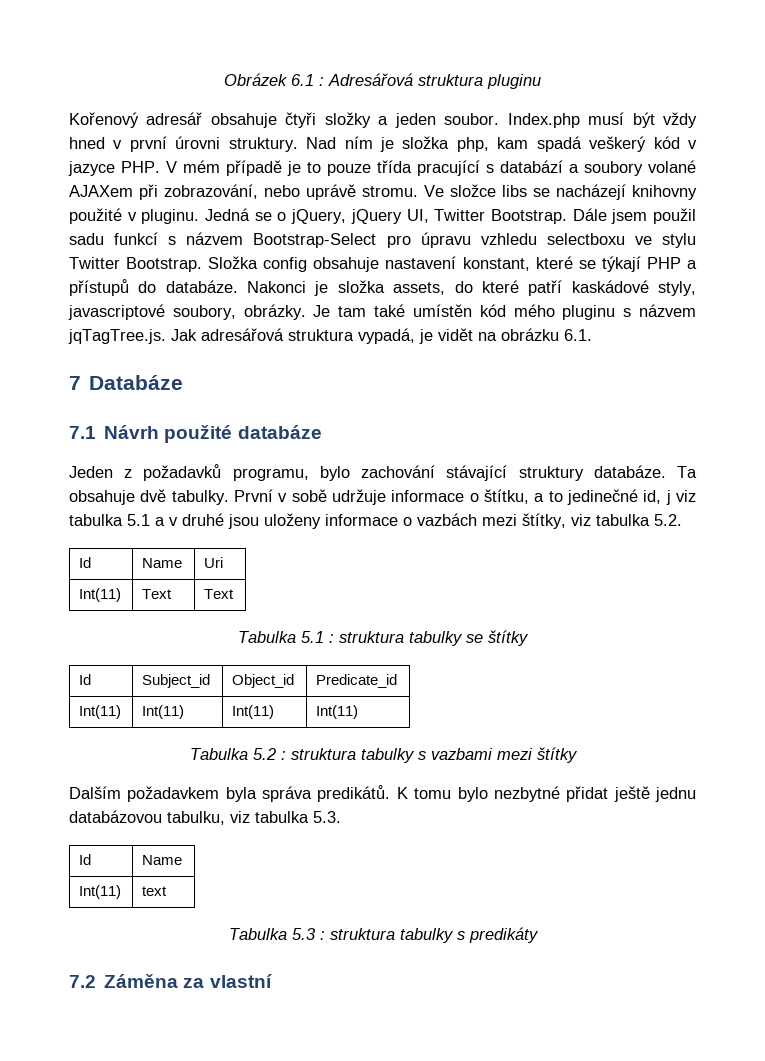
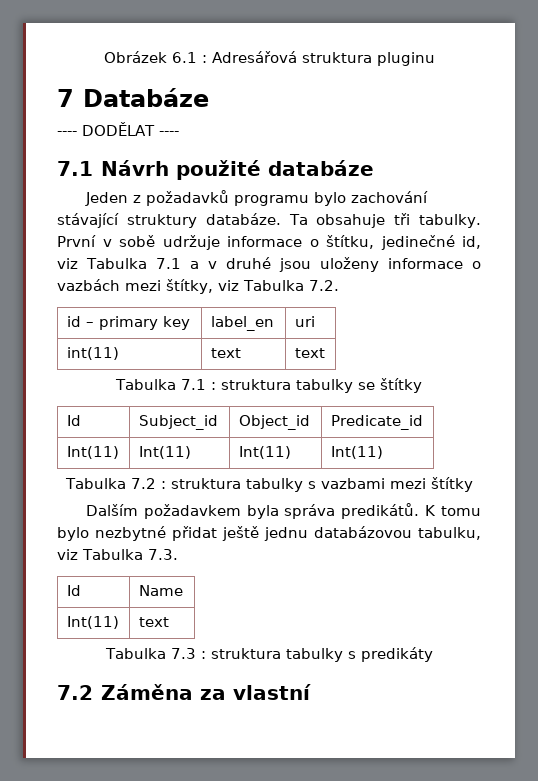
- Kořenový adresář obsahuje čtyři složky a jeden soubor. Index.php musí být vždy hned v první úrovni struktury. Nad ním je složka php, kam spadá veškerý kód v jazyce PHP. V mém případě je to pouze třída pracující s databází a soubory volané AJAXem při zobrazování, nebo uprávě stromu. Ve složce libs se nacházejí knihovny použité v pluginu. Jedná se o jQuery, jQuery UI, Twitter Bootstrap. Dále jsem použil sadu funkcí s názvem Bootstrap-Select pro úpravu vzhledu selectboxu ve stylu Twitter Bootstrap. Složka config obsahuje nastavení konstant, které se týkají PHP a přístupů do databáze. Nakonci je složka assets, do které patří kaskádové styly, javascriptové soubory, obrázky. Je tam také umístěn kód mého pluginu s názvem jqTagTree.js. Jak adresářová struktura vypadá, je vidět na obrázku 6.1.
+ ---- DODĚLAT ----
- Jeden z požadavků programu, bylo zachování stávající struktury databáze.
+ Jeden z požadavků programu bylo zachování stávající struktury databáze.
- Ta obsahuje dvě tabulky.
+ Ta obsahuje tři tabulky.
- První v sobě udržuje informace o štítku, a to jedinečné id, j viz tabulka 5.1 a v druhé jsou uloženy informace o vazbách mezi štítky, viz tabulka 5.2.
- Id | Name | Uri
- Int(11) | Text | Text
- Tabulka 5.1 : struktura tabulky se štítky
+ První v sobě udržuje informace o štítku, jedinečné id, viz Tabulka 7.1 a v druhé jsou uloženy informace o vazbách mezi štítky, viz Tabulka 7.2.
+ id – primary key | label_en | uri
+ int(11) | text | text
+ Tabulka 7.1 : struktura tabulky se štítky
- Tabulka 5.2 : struktura tabulky s vazbami mezi štítky
+ Tabulka 7.2 : struktura tabulky s vazbami mezi štítky
- K tomu bylo nezbytné přidat ještě jednu databázovou tabulku, viz tabulka 5.3.
+ K tomu bylo nezbytné přidat ještě jednu databázovou tabulku, viz Tabulka 7.3.
- Tabulka 5.3 : struktura tabulky s predikáty
+ Tabulka 7.3 : struktura tabulky s predikáty

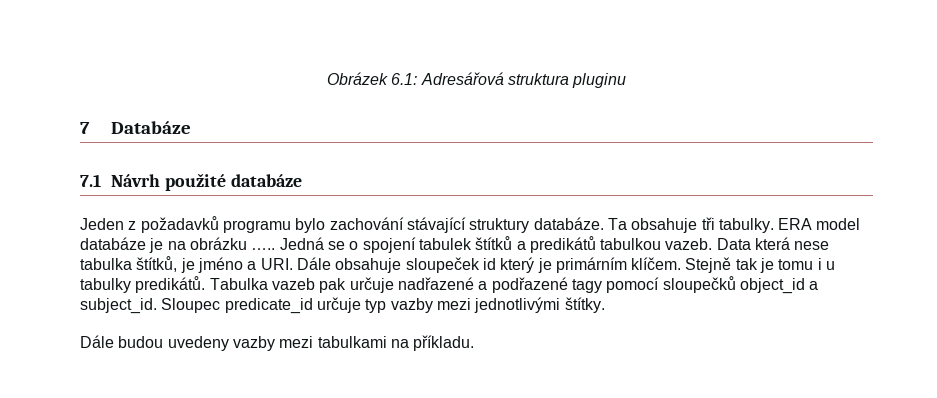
- Obrázek 6.1 : Adresářová struktura pluginu
+ Obrázek 6.1: Adresářová struktura pluginu
- ---- DODĚLAT ----
- První v sobě udržuje informace o štítku, jedinečné id, viz Tabulka 7.1 a v druhé jsou uloženy informace o vazbách mezi štítky, viz Tabulka 7.2.
- id – primary key | label_en | uri
- int(11) | text | text
- Tabulka 7.1 : struktura tabulky se štítky
- Id | Subject_id | Object_id | Predicate_id
- Int(11) | Int(11) | Int(11) | Int(11)
- Tabulka 7.2 : struktura tabulky s vazbami mezi štítky
- Dalším požadavkem byla správa predikátů. K tomu bylo nezbytné přidat ještě jednu databázovou tabulku, viz Tabulka 7.3.
- Id | Name
- Int(11) | text
- Tabulka 7.3 : struktura tabulky s predikáty
- 7.2 Záměna za vlastní
+ ERA model databáze je na obrázku ….. Jedná se o spojení tabulek štítků a predikátů tabulkou vazeb. Data která nese tabulka štítků, je jméno a URI. Dále obsahuje sloupeček id který je primárním klíčem. Stejně tak je tomu i u tabulky predikátů. Tabulka vazeb pak určuje nadřazené a podřazené tagy pomocí sloupečků object_id a subject_id. Sloupec predicate_id určuje typ vazby mezi jednotlivými štítky.
+ Dále budou uvedeny vazby mezi tabulkami na příkladu.

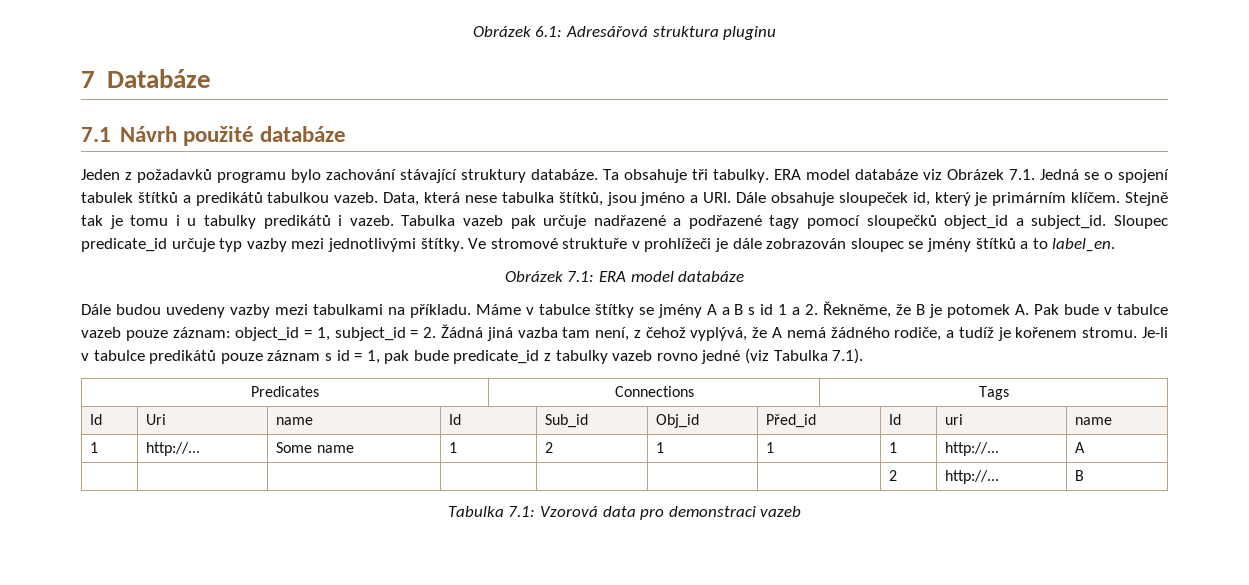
- ERA model databáze je na obrázku ….. Jedná se o spojení tabulek štítků a predikátů tabulkou vazeb.
+ ERA model databáze viz Obrázek 7.1. Jedná se o spojení tabulek štítků a predikátů tabulkou vazeb.
- Data která nese tabulka štítků, je jméno a URI. Dále obsahuje sloupeček id který je primárním klíčem.
+ Data, která nese tabulka štítků, jsou jméno a URI. Dále obsahuje sloupeček id, který je primárním klíčem.
- Stejně tak je tomu i u tabulky predikátů.
+ Stejně tak je tomu i u tabulky predikátů i vazeb.
+ Ve stromové struktuře v prohlížeči je dále zobrazován sloupec se jmény štítků a to label_en.
+ Obrázek 7.1: ERA model databáze
+ Máme v tabulce štítky se jmény A a B s id 1 a 2. Řekněme, že B je potomek A. Pak bude v tabulce vazeb pouze záznam: object_id = 1, subject_id = 2. Žádná jiná vazba tam není, z čehož vyplývá, že A nemá žádného rodiče, a tudíž je kořenem stromu. Je-li v tabulce predikátů pouze záznam s id = 1, pak bude predicate_id z tabulky vazeb rovno jedné (viz Tabulka 7.1).
+ Predicates | Connections | Tags
+ Id | Uri | name | Id | Sub_id | Obj_id | Před_id | Id | uri | name
+ 1 | http://... | Some name | 1 | 2 | 1 | 1 | 1 | http://... | A
+ | | | | | | | 2 | http://... | B
+ Tabulka 7.1: Vzorová data pro demonstraci vazeb

